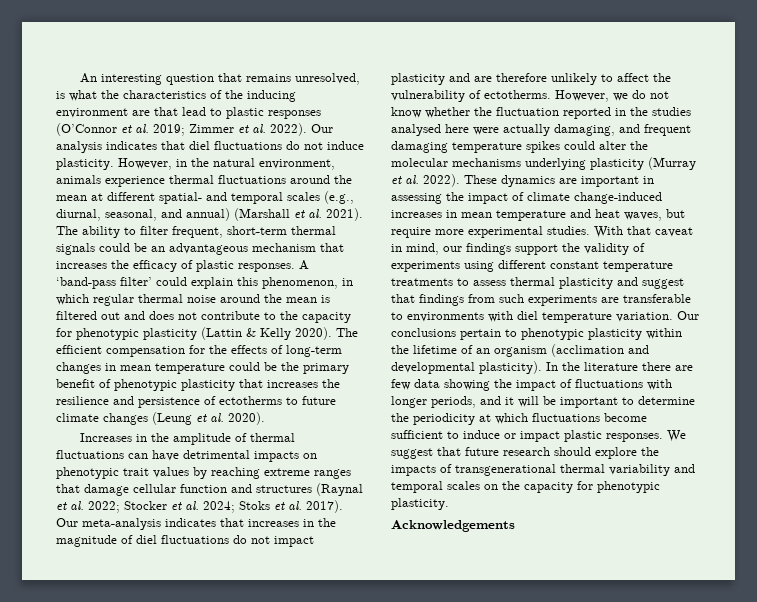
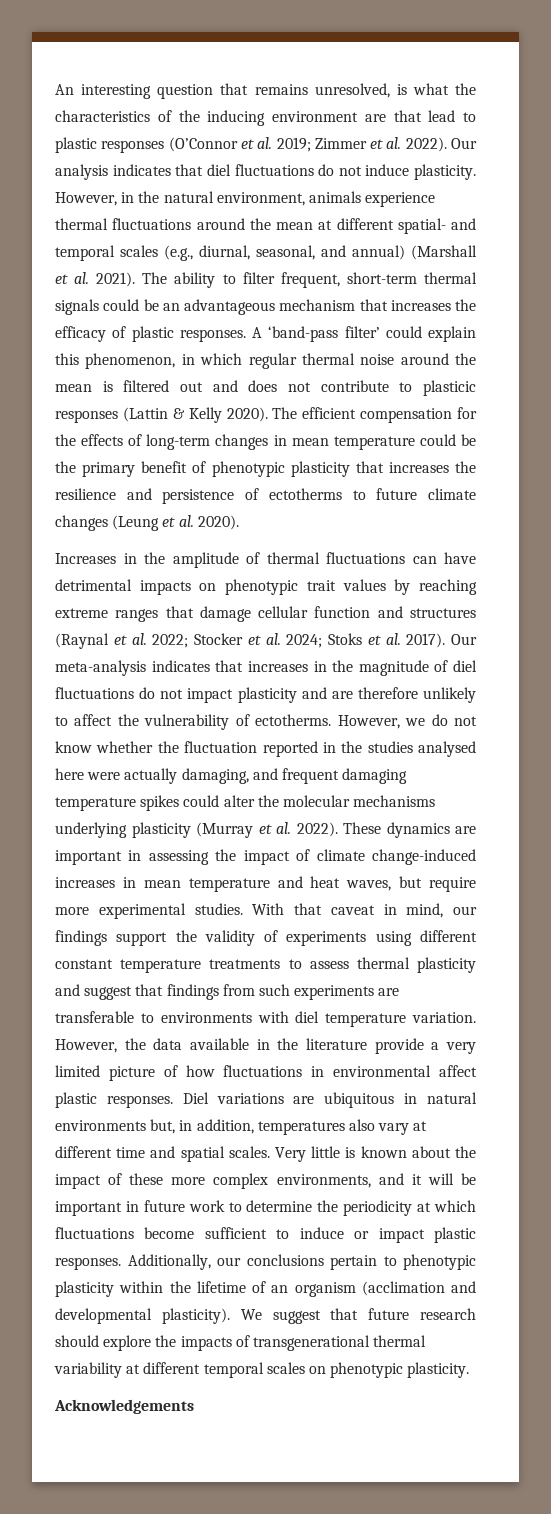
- A ‘band-pass filter’ could explain this phenomenon, in which regular thermal noise around the mean is filtered out and does not contribute to the capacity for phenotypic plasticity (Lattin & Kelly 2020).
+ A ‘band-pass filter’ could explain this phenomenon, in which regular thermal noise around the mean is filtered out and does not contribute to plasticic responses (Lattin & Kelly 2020).
- Our conclusions pertain to phenotypic plasticity within the lifetime of an organism (acclimation and developmental plasticity).
+ However, the data available in the literature provide a very limited picture of how fluctuations in environmental affect plastic responses. Diel variations are ubiquitous in natural environments but, in addition, temperatures also vary at different time and spatial scales. Very little is known about the impact of these more complex environments, and it will be important in future work to determine the periodicity at which fluctuations become sufficient to induce or impact plastic responses. Additionally, our conclusions pertain to phenotypic plasticity within the lifetime of an organism (acclimation and developmental plasticity).
- In the literature there are few data showing the impact of fluctuations with longer periods, and it will be important to determine the periodicity at which fluctuations become sufficient to induce or impact plastic responses.
- We suggest that future research should explore the impacts of transgenerational thermal variability and temporal scales on the capacity for phenotypic plasticity.
+ We suggest that future research should explore the impacts of transgenerational thermal variability at different temporal scales on phenotypic plasticity.

